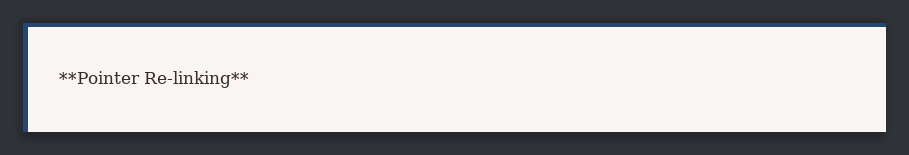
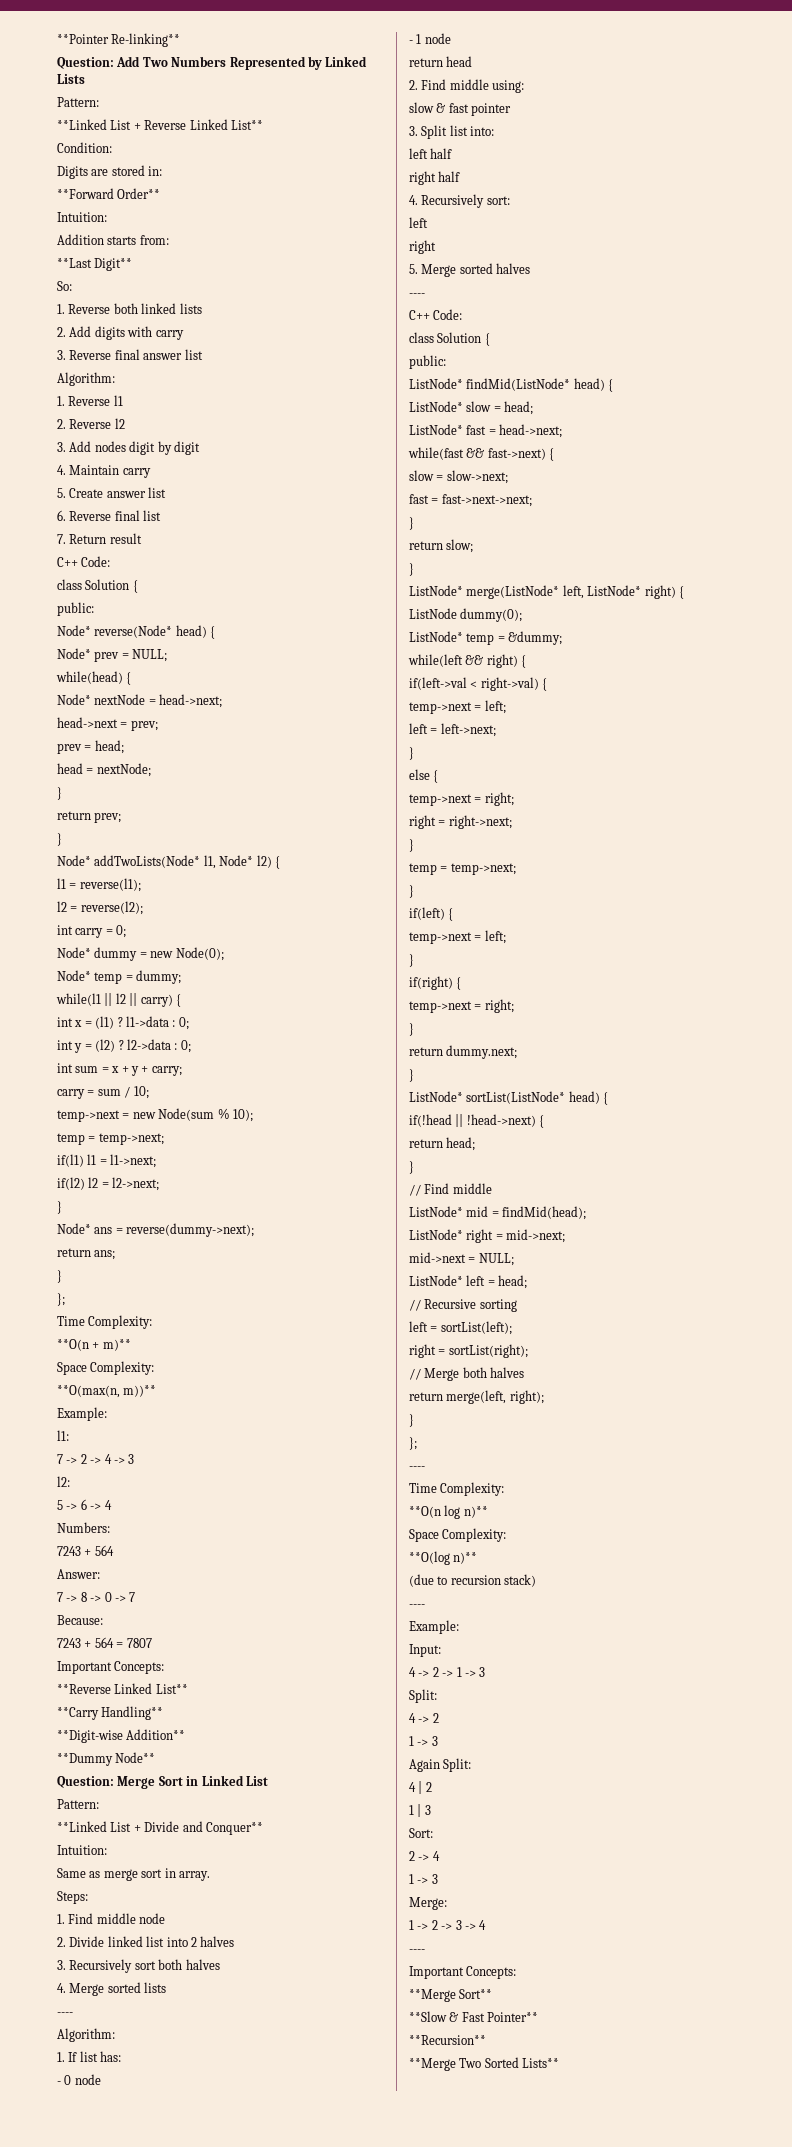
+ Question: Add Two Numbers Represented by Linked Lists
+ Pattern:
+ **Linked List + Reverse Linked List**
+ Condition:
+ Digits are stored in:
+ **Forward Order**
+ Intuition:
+ Addition starts from:
+ **Last Digit**
+ So:
+ 1. Reverse both linked lists
+ 2. Add digits with carry
+ 3. Reverse final answer list
+ Algorithm:
+ 1. Reverse l1
+ 2. Reverse l2
+ 3. Add nodes digit by digit
+ 4. Maintain carry
+ 5. Create answer list
+ 6. Reverse final list
+ 7. Return result
+ C++ Code:
+ class Solution {
+ public:
+ Node* reverse(Node* head) {
+ Node* prev = NULL;
+ while(head) {
+ Node* nextNode = head->next;
+ head->next = prev;
+ prev = head;
+ head = nextNode;
+ }
+ return prev;
+ }
+ Node* addTwoLists(Node* l1, Node* l2) {
+ l1 = reverse(l1);
+ l2 = reverse(l2);
+ int carry = 0;
+ Node* dummy = new Node(0);
+ Node* temp = dummy;
+ while(l1 || l2 || carry) {
+ int x = (l1) ? l1->data : 0;
+ int y = (l2) ? l2->data : 0;
+ int sum = x + y + carry;
+ carry = sum / 10;
+ temp->next = new Node(sum % 10);
+ temp = temp->next;
+ if(l1) l1 = l1->next;
+ if(l2) l2 = l2->next;
+ }
+ Node* ans = reverse(dummy->next);
+ return ans;
+ }
+ };
+ Time Complexity:
+ **O(n + m)**
+ Space Complexity:
+ **O(max(n, m))**
+ Example:
+ l1:
+ 7 -> 2 -> 4 -> 3
+ l2:
+ 5 -> 6 -> 4
+ Numbers:
+ 7243 + 564
+ Answer:
+ 7 -> 8 -> 0 -> 7
+ Because:
+ 7243 + 564 = 7807
+ Important Concepts:
+ **Reverse Linked List**
+ **Carry Handling**
+ **Digit-wise Addition**
+ **Dummy Node**
+ Question: Merge Sort in Linked List
+ Pattern:
+ **Linked List + Divide and Conquer**
+ Intuition:
+ Same as merge sort in array.
+ Steps:
+ 1. Find middle node
+ 2. Divide linked list into 2 halves
+ 3. Recursively sort both halves
+ 4. Merge sorted lists
+ ----
+ Algorithm:
+ 1. If list has:
+ - 0 node
+ - 1 node
+ return head
+ 2. Find middle using:
+ slow & fast pointer
+ 3. Split list into:
+ left half
+ right half
+ 4. Recursively sort:
+ left
+ right
+ 5. Merge sorted halves
+ ----
+ C++ Code:
+ class Solution {
+ public:
+ ListNode* findMid(ListNode* head) {
+ ListNode* slow = head;
+ ListNode* fast = head->next;
+ while(fast && fast->next) {
+ slow = slow->next;
+ fast = fast->next->next;
+ }
+ return slow;
+ }
+ ListNode* merge(ListNode* left, ListNode* right) {
+ ListNode dummy(0);
+ ListNode* temp = &dummy;
+ while(left && right) {
+ if(left->val < right->val) {
+ temp->next = left;
+ left = left->next;
+ }
+ else {
+ temp->next = right;
+ right = right->next;
+ }
+ temp = temp->next;
+ }
+ if(left) {
+ temp->next = left;
+ }
+ if(right) {
+ temp->next = right;
+ }
+ return dummy.next;
+ }
+ ListNode* sortList(ListNode* head) {
+ if(!head || !head->next) {
+ return head;
+ }
+ // Find middle
+ ListNode* mid = findMid(head);
+ ListNode* right = mid->next;
+ mid->next = NULL;
+ ListNode* left = head;
+ // Recursive sorting
+ left = sortList(left);
+ right = sortList(right);
+ // Merge both halves
+ return merge(left, right);
+ }
+ };
+ ----
+ Time Complexity:
+ **O(n log n)**
+ Space Complexity:
+ **O(log n)**
+ (due to recursion stack)
+ ----
+ Example:
+ Input:
+ 4 -> 2 -> 1 -> 3
+ Split:
+ 4 -> 2
+ 1 -> 3
+ Again Split:
+ 4 | 2
+ 1 | 3
+ Sort:
+ 2 -> 4
+ 1 -> 3
+ Merge:
+ 1 -> 2 -> 3 -> 4
+ ----
+ Important Concepts:
+ **Merge Sort**
+ **Slow & Fast Pointer**
+ **Recursion**
+ **Merge Two Sorted Lists**

